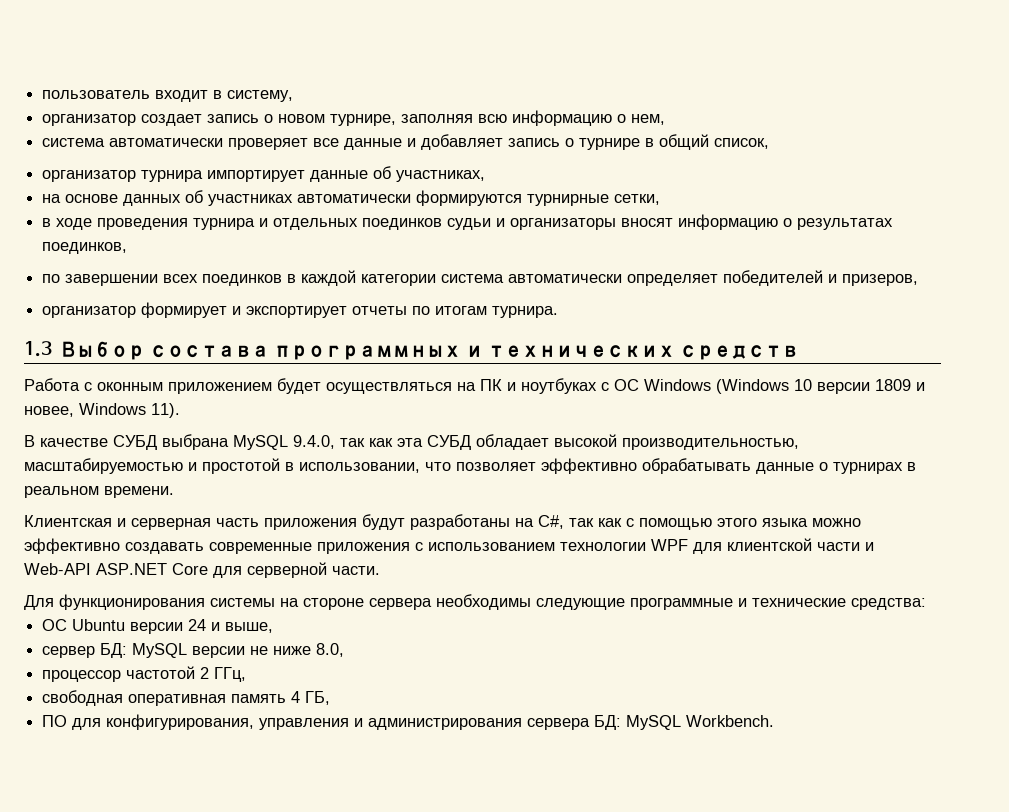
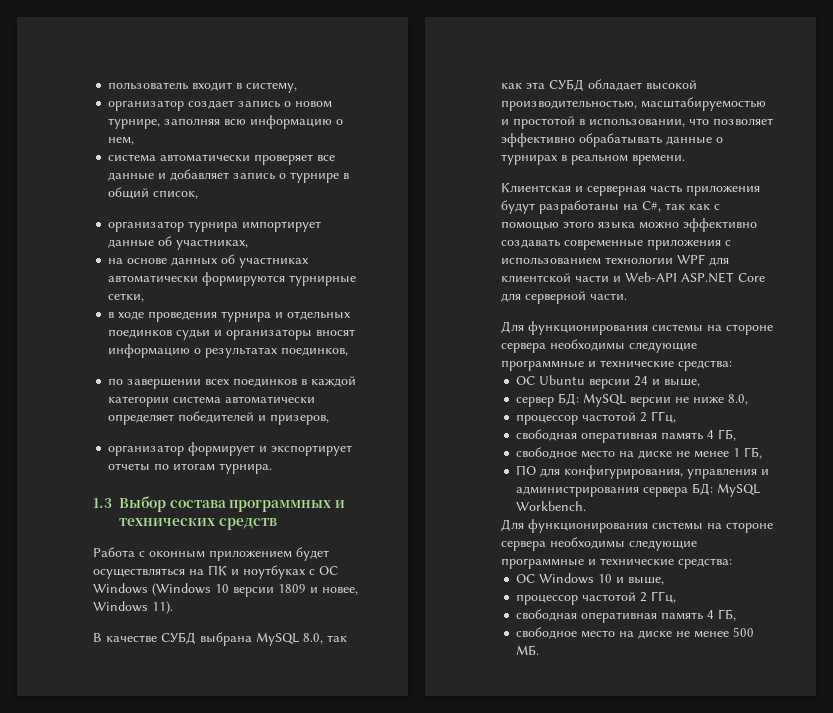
- В качестве СУБД выбрана MySQL 9.4.0, так как эта СУБД обладает высокой производительностью, масштабируемостью и простотой в использовании, что позволяет эффективно обрабатывать данные о турнирах в реальном времени.
+ В качестве СУБД выбрана MySQL 8.0, так как эта СУБД обладает высокой производительностью, масштабируемостью и простотой в использовании, что позволяет эффективно обрабатывать данные о турнирах в реальном времени.
+ свободное место на диске не менее 1 ГБ,
  ПО для конфигурирования, управления и администрирования сервера БД: MySQL Workbench.
+ Для функционирования системы на стороне сервера необходимы следующие программные и технические средства:
+ ОС Windows 10 и выше,
+ процессор частотой 2 ГГц,
+ свободная оперативная память 4 ГБ,
+ свободное место на диске не менее 500 МБ.

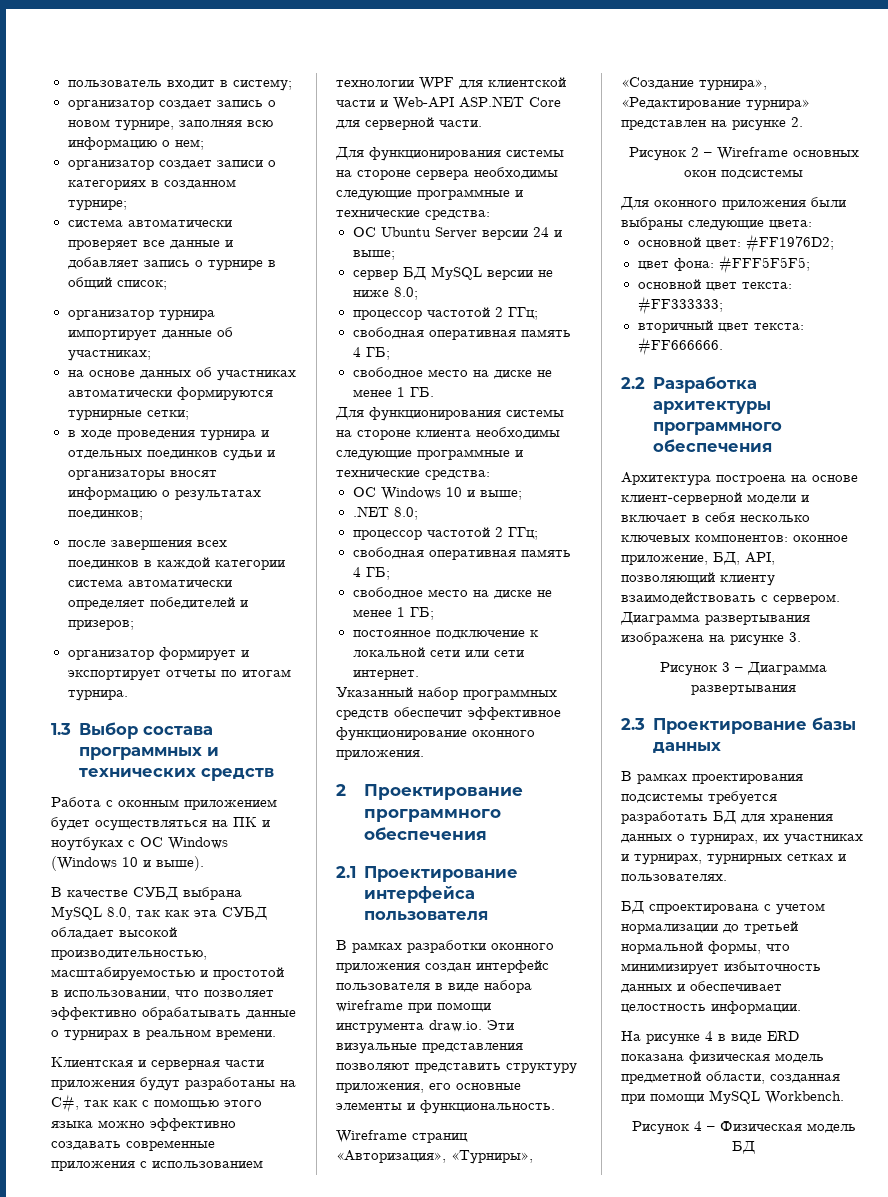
- пользователь входит в систему,
+ пользователь входит в систему;
- организатор создает запись о новом турнире, заполняя всю информацию о нем,
+ организатор создает запись о новом турнире, заполняя всю информацию о нем;
+ организатор создает записи о категориях в созданном турнире;
- система автоматически проверяет все данные и добавляет запись о турнире в общий список,
+ система автоматически проверяет все данные и добавляет запись о турнире в общий список;
- организатор турнира импортирует данные об участниках,
+ организатор турнира импортирует данные об участниках;
- на основе данных об участниках автоматически формируются турнирные сетки,
+ на основе данных об участниках автоматически формируются турнирные сетки;
- в ходе проведения турнира и отдельных поединков судьи и организаторы вносят информацию о результатах поединков,
- по завершении всех поединков в каждой категории система автоматически определяет победителей и призеров,
+ в ходе проведения турнира и отдельных поединков судьи и организаторы вносят информацию о результатах поединков;
+ после завершения всех поединков в каждой категории система автоматически определяет победителей и призеров;
- Работа с оконным приложением будет осуществляться на ПК и ноутбуках с ОС Windows (Windows 10 версии 1809 и новее, Windows 11).
+ Работа с оконным приложением будет осуществляться на ПК и ноутбуках с ОС Windows (Windows 10 и выше).
- Клиентская и серверная часть приложения будут разработаны на C#, так как с помощью этого языка можно эффективно создавать современные приложения с использованием технологии WPF для клиентской части и Web-API ASP.NET Core для серверной части.
+ Клиентская и серверная части приложения будут разработаны на C#, так как с помощью этого языка можно эффективно создавать современные приложения с использованием технологии WPF для клиентской части и Web-API ASP.NET Core для серверной части.
- ОС Ubuntu версии 24 и выше,
+ ОС Ubuntu Server версии 24 и выше;
- сервер БД: MySQL версии не ниже 8.0,
- процессор частотой 2 ГГц,
- свободная оперативная память 4 ГБ,
- свободное место на диске не менее 1 ГБ,
- ПО для конфигурирования, управления и администрирования сервера БД: MySQL Workbench.
- Для функционирования системы на стороне сервера необходимы следующие программные и технические средства:
+ сервер БД MySQL версии не ниже 8.0;
+ процессор частотой 2 ГГц;
+ свободная оперативная память 4 ГБ;
+ свободное место на диске не менее 1 ГБ.
+ Для функционирования системы на стороне клиента необходимы следующие программные и технические средства:
- ОС Windows 10 и выше,
- процессор частотой 2 ГГц,
- свободная оперативная память 4 ГБ,
- свободное место на диске не менее 500 МБ.
+ ОС Windows 10 и выше;
+ .NET 8.0;
+ процессор частотой 2 ГГц;
+ свободная оперативная память 4 ГБ;
+ свободное место на диске не менее 1 ГБ;
+ постоянное подключение к локальной сети или сети интернет.
+ Указанный набор программных средств обеспечит эффективное функционирование оконного приложения.
+ 2 Проектирование программного обеспечения
+ 2.1 Проектирование интерфейса пользователя
+ В рамках разработки оконного приложения создан интерфейс пользователя в виде набора wireframe при помощи инструмента draw.io. Эти визуальные представления позволяют представить структуру приложения, его основные элементы и функциональность.
+ Wireframe страниц «Авторизация», «Турниры», «Создание турнира», «Редактирование турнира» представлен на рисунке 2.
+ Рисунок 2 – Wireframe основных окон подсистемы
+ Для оконного приложения были выбраны следующие цвета:
+ основной цвет: #FF1976D2;
+ цвет фона: #FFF5F5F5;
+ основной цвет текста: #FF333333;
+ вторичный цвет текста: #FF666666.
+ 2.2 Разработка архитектуры программного обеспечения
+ Архитектура построена на основе клиент-серверной модели и включает в себя несколько ключевых компонентов: оконное приложение, БД, API, позволяющий клиенту взаимодействовать с сервером. Диаграмма развертывания изображена на рисунке 3.
+ Рисунок 3 – Диаграмма развертывания
+ 2.3 Проектирование базы данных
+ В рамках проектирования подсистемы требуется разработать БД для хранения данных о турнирах, их участниках и турнирах, турнирных сетках и пользователях.
+ БД спроектирована с учетом нормализации до третьей нормальной формы, что минимизирует избыточность данных и обеспечивает целостность информации.
+ На рисунке 4 в виде ERD показана физическая модель предметной области, созданная при помощи MySQL Workbench.
+ Рисунок 4 – Физическая модель БД

